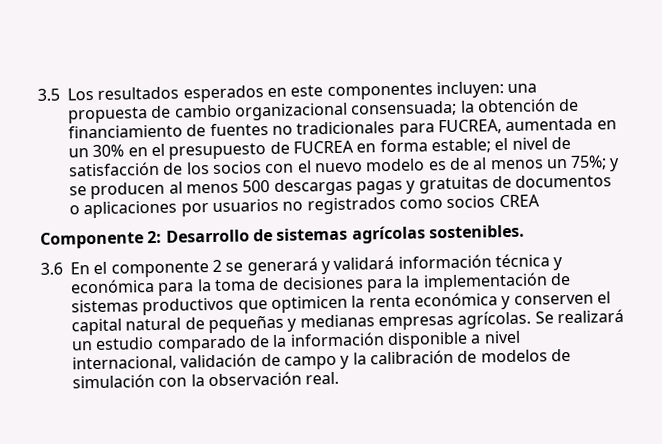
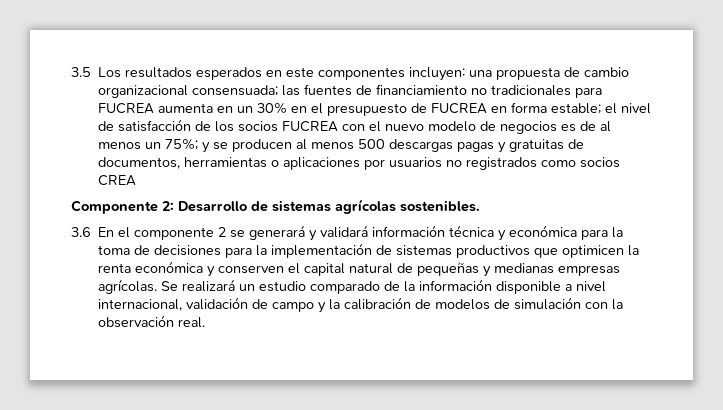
- la obtención de financiamiento de fuentes no tradicionales para FUCREA, aumentada en un 30% en el presupuesto de FUCREA en forma estable;
+ las fuentes de financiamiento no tradicionales para FUCREA aumenta en un 30% en el presupuesto de FUCREA en forma estable;
- el nivel de satisfacción de los socios con el nuevo modelo es de al menos un 75%;
+ el nivel de satisfacción de los socios FUCREA con el nuevo modelo de negocios es de al menos un 75%;
- y se producen al menos 500 descargas pagas y gratuitas de documentos o aplicaciones por usuarios no registrados como socios CREA
+ y se producen al menos 500 descargas pagas y gratuitas de documentos, herramientas o aplicaciones por usuarios no registrados como socios CREA

